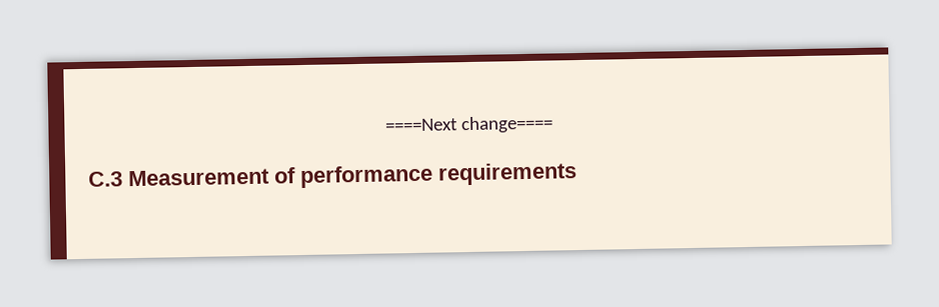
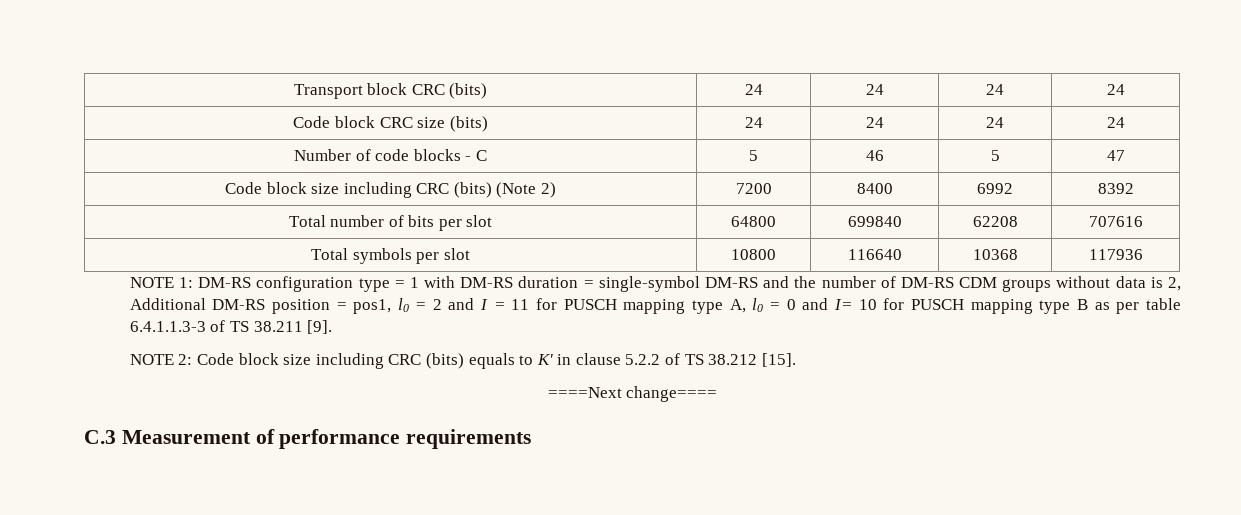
+ Transport block CRC (bits) | 24 | 24 | 24 | 24
+ Code block CRC size (bits) | 24 | 24 | 24 | 24
+ Number of code blocks - C | 5 | 46 | 5 | 47
+ Code block size including CRC (bits) (Note 2) | 7200 | 8400 | 6992 | 8392
+ Total number of bits per slot | 64800 | 699840 | 62208 | 707616
+ Total symbols per slot | 10800 | 116640 | 10368 | 117936
+ NOTE 1: DM-RS configuration type = 1 with DM-RS duration = single-symbol DM-RS and the number of DM-RS CDM groups without data is 2, Additional DM-RS position = pos1, l0 = 2 and I = 11 for PUSCH mapping type A, l0 = 0 and I= 10 for PUSCH mapping type B as per table 6.4.1.1.3-3 of TS 38.211 [9].
+ NOTE 2: Code block size including CRC (bits) equals to K' in clause 5.2.2 of TS 38.212 [15].

